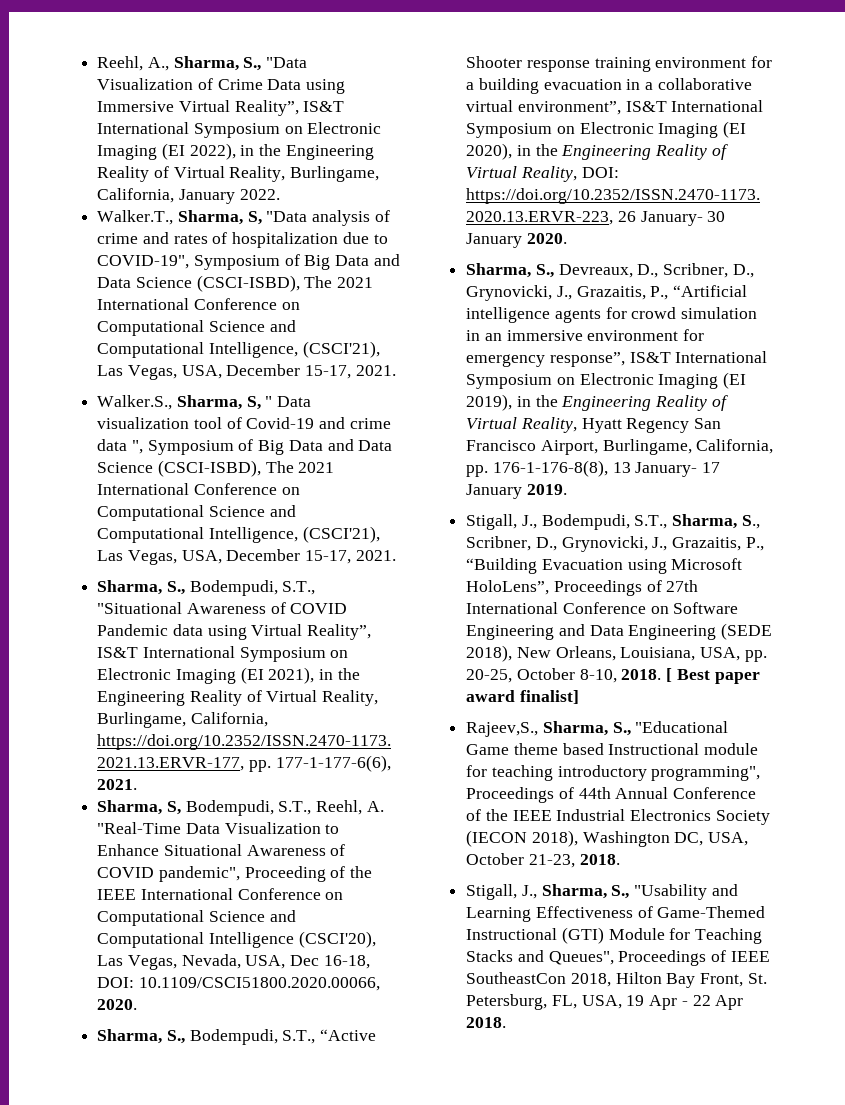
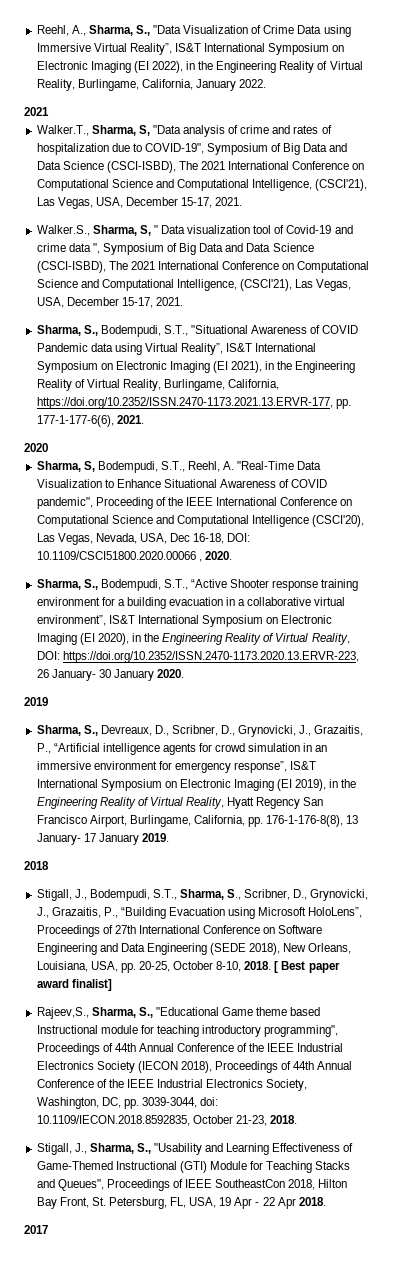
  Reehl, A., Sharma, S., "Data Visualization of Crime Data using Immersive Virtual Reality”, IS&T International Symposium on Electronic Imaging (EI 2022), in the Engineering Reality of Virtual Reality, Burlingame, California, January 2022.
+ 2021
+ 2020
- Sharma, S, Bodempudi, S.T., Reehl, A. "Real-Time Data Visualization to Enhance Situational Awareness of COVID pandemic", Proceeding of the IEEE International Conference on Computational Science and Computational Intelligence (CSCI'20), Las Vegas, Nevada, USA, Dec 16-18, DOI: 10.1109/CSCI51800.2020.00066, 2020.
+ Sharma, S, Bodempudi, S.T., Reehl, A. "Real-Time Data Visualization to Enhance Situational Awareness of COVID pandemic", Proceeding of the IEEE International Conference on Computational Science and Computational Intelligence (CSCI'20), Las Vegas, Nevada, USA, Dec 16-18, DOI: 10.1109/CSCI51800.2020.00066 , 2020.
+ 2019
+ 2018
- Rajeev,S., Sharma, S., "Educational Game theme based Instructional module for teaching introductory programming", Proceedings of 44th Annual Conference of the IEEE Industrial Electronics Society (IECON 2018), Washington DC, USA, October 21-23, 2018.
+ Rajeev,S., Sharma, S., "Educational Game theme based Instructional module for teaching introductory programming", Proceedings of 44th Annual Conference of the IEEE Industrial Electronics Society (IECON 2018), Proceedings of 44th Annual Conference of the IEEE Industrial Electronics Society, Washington, DC, pp. 3039-3044, doi: 10.1109/IECON.2018.8592835, October 21-23, 2018.
+ 2017

